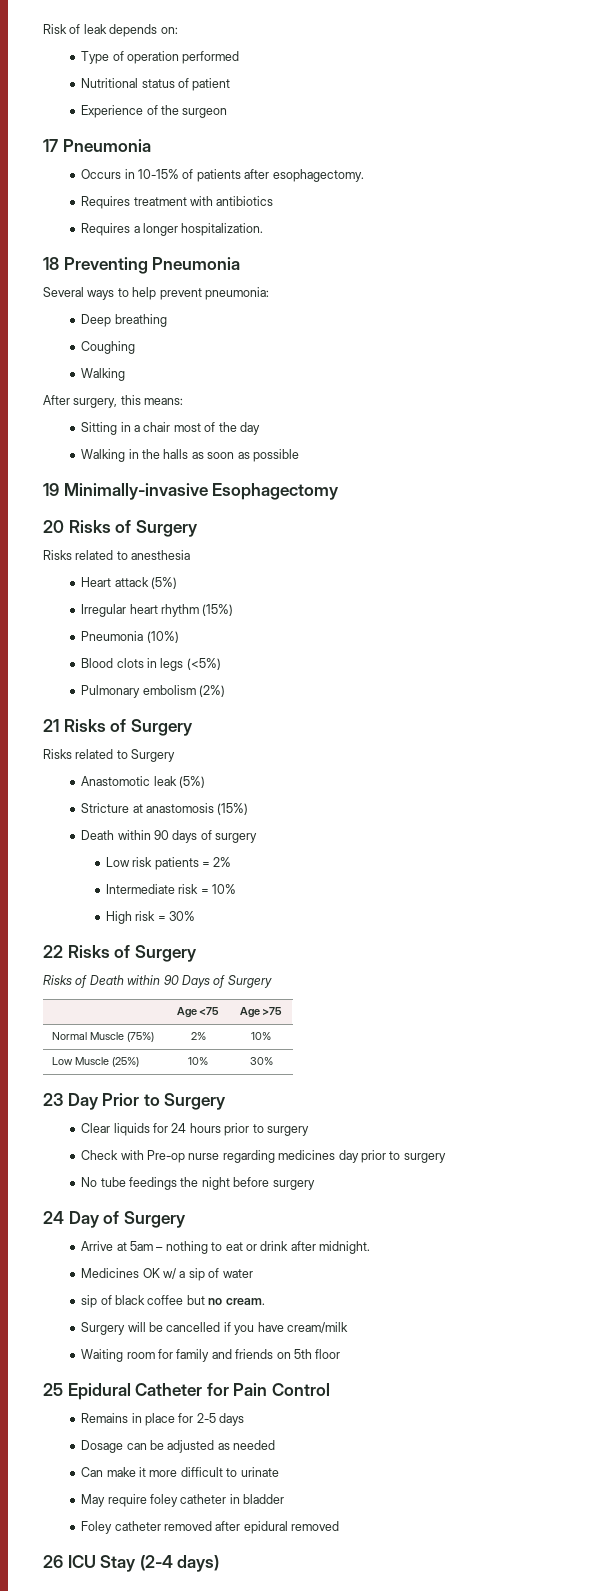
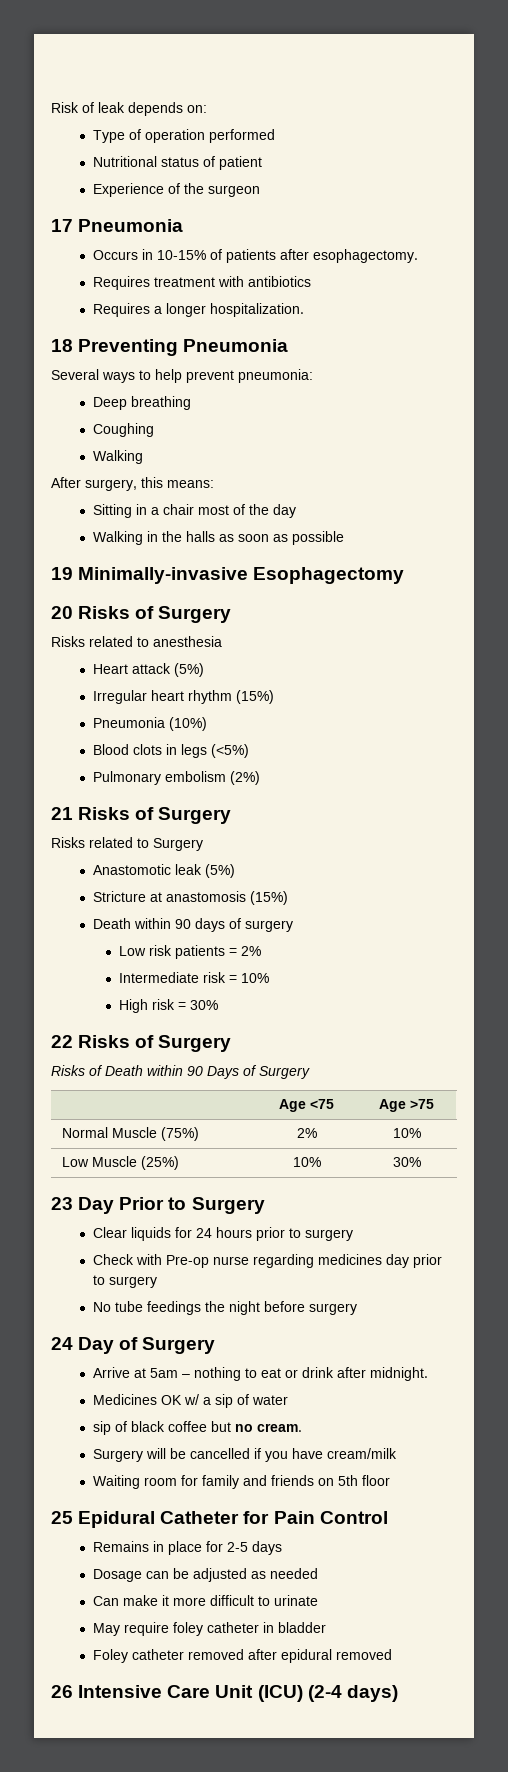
- 26 ICU Stay (2-4 days)
+ 26 Intensive Care Unit (ICU) (2-4 days)

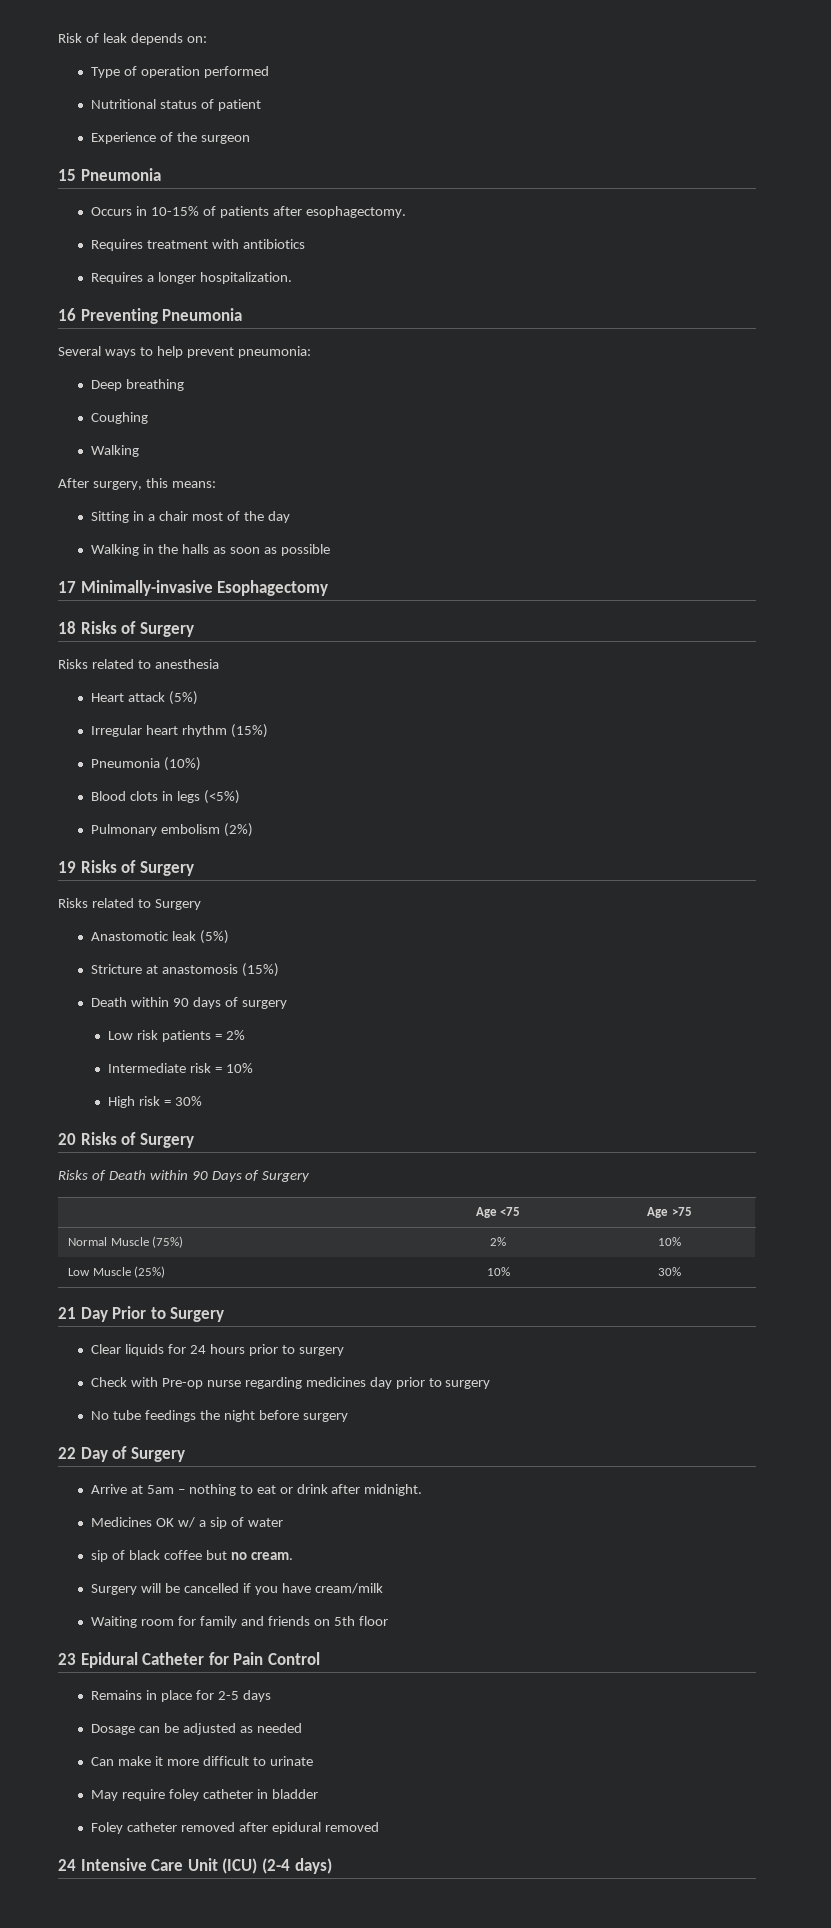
- 17 Pneumonia
+ 15 Pneumonia
- 18 Preventing Pneumonia
+ 16 Preventing Pneumonia
- 19 Minimally-invasive Esophagectomy
+ 17 Minimally-invasive Esophagectomy
- 20 Risks of Surgery
+ 18 Risks of Surgery
- 21 Risks of Surgery
+ 19 Risks of Surgery
- 22 Risks of Surgery
+ 20 Risks of Surgery
- 23 Day Prior to Surgery
+ 21 Day Prior to Surgery
- 24 Day of Surgery
+ 22 Day of Surgery
- 25 Epidural Catheter for Pain Control
+ 23 Epidural Catheter for Pain Control
- 26 Intensive Care Unit (ICU) (2-4 days)
+ 24 Intensive Care Unit (ICU) (2-4 days)

